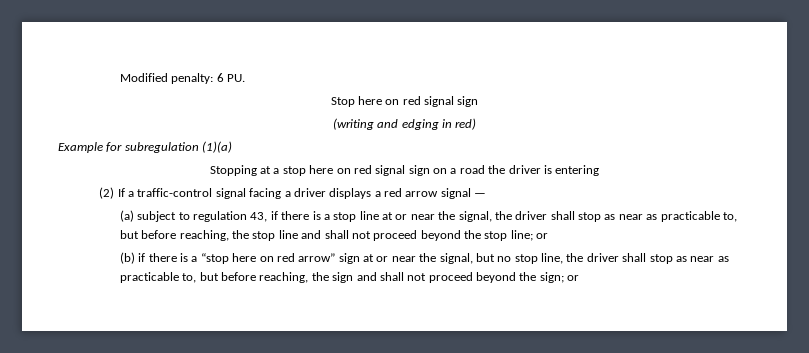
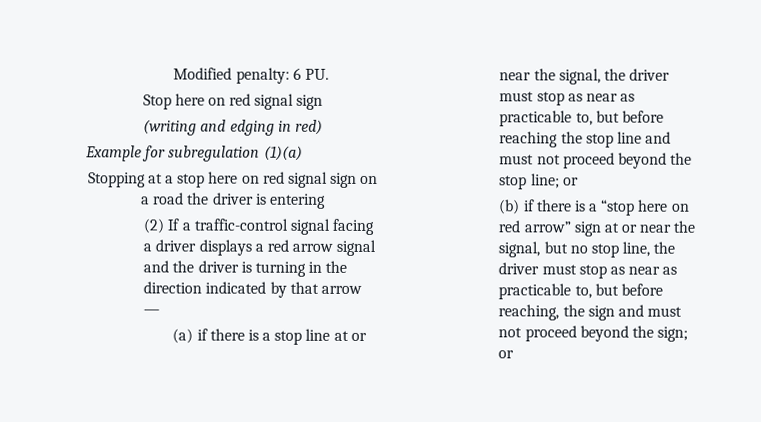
- (2) If a traffic-control signal facing a driver displays a red arrow signal —
- (a) subject to regulation 43, if there is a stop line at or near the signal, the driver shall stop as near as practicable to, but before reaching, the stop line and shall not proceed beyond the stop line; or
+ (2) If a traffic-control signal facing a driver displays a red arrow signal and the driver is turning in the direction indicated by that arrow —
+ (a) if there is a stop line at or near the signal, the driver must stop as near as practicable to, but before reaching the stop line and must not proceed beyond the stop line; or
- (b) if there is a “stop here on red arrow” sign at or near the signal, but no stop line, the driver shall stop as near as practicable to, but before reaching, the sign and shall not proceed beyond the sign; or
+ (b) if there is a “stop here on red arrow” sign at or near the signal, but no stop line, the driver must stop as near as practicable to, but before reaching, the sign and must not proceed beyond the sign; or

